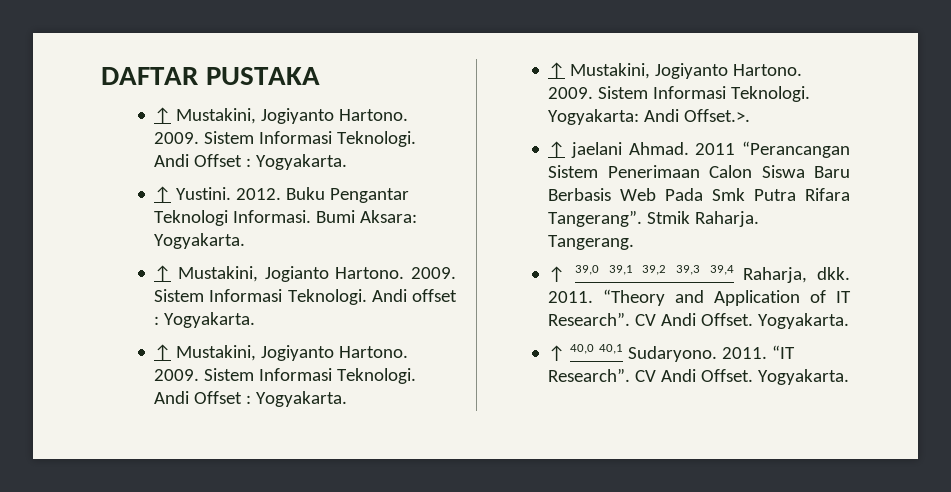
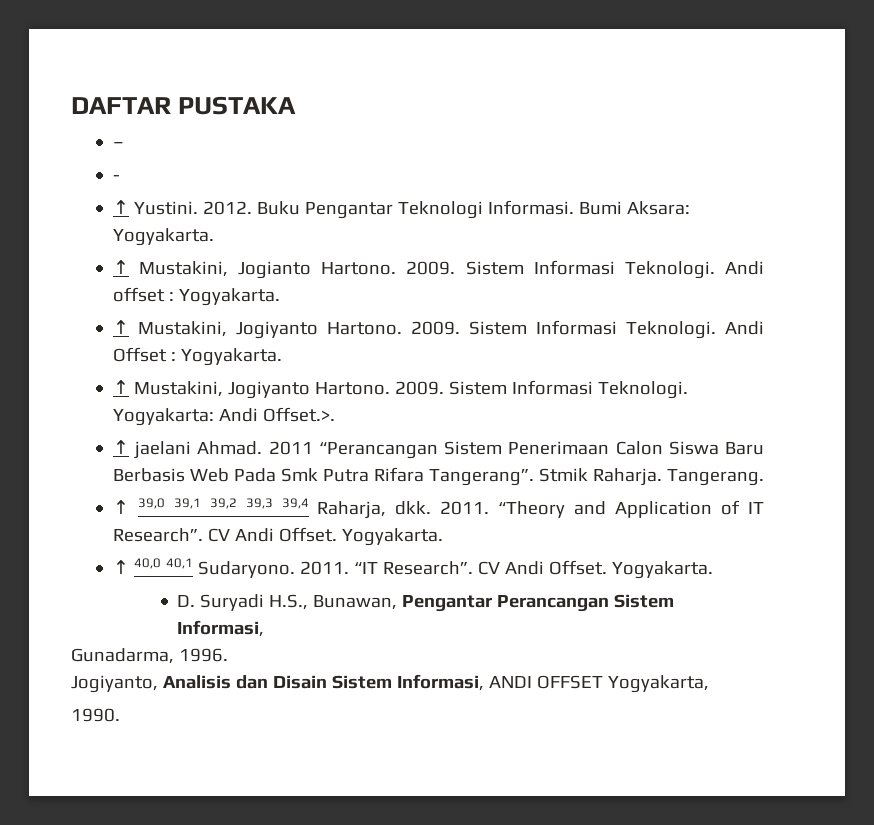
  DAFTAR PUSTAKA
- ↑ Mustakini, Jogiyanto Hartono. 2009. Sistem Informasi Teknologi. Andi Offset : Yogyakarta.
+ –
+ -
+ D. Suryadi H.S., Bunawan, Pengantar Perancangan Sistem Informasi,
+ Gunadarma, 1996.
+ Jogiyanto, Analisis dan Disain Sistem Informasi, ANDI OFFSET Yogyakarta,
+ 1990.

